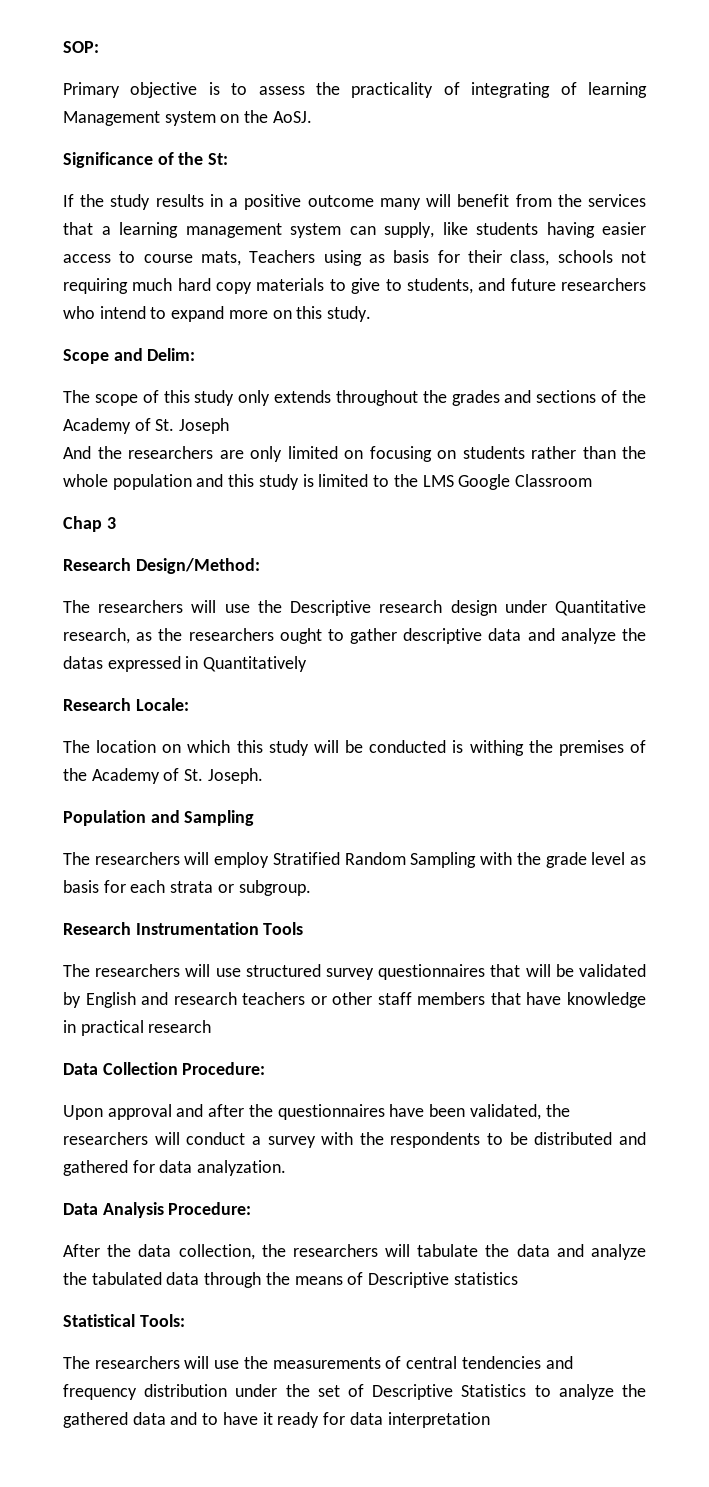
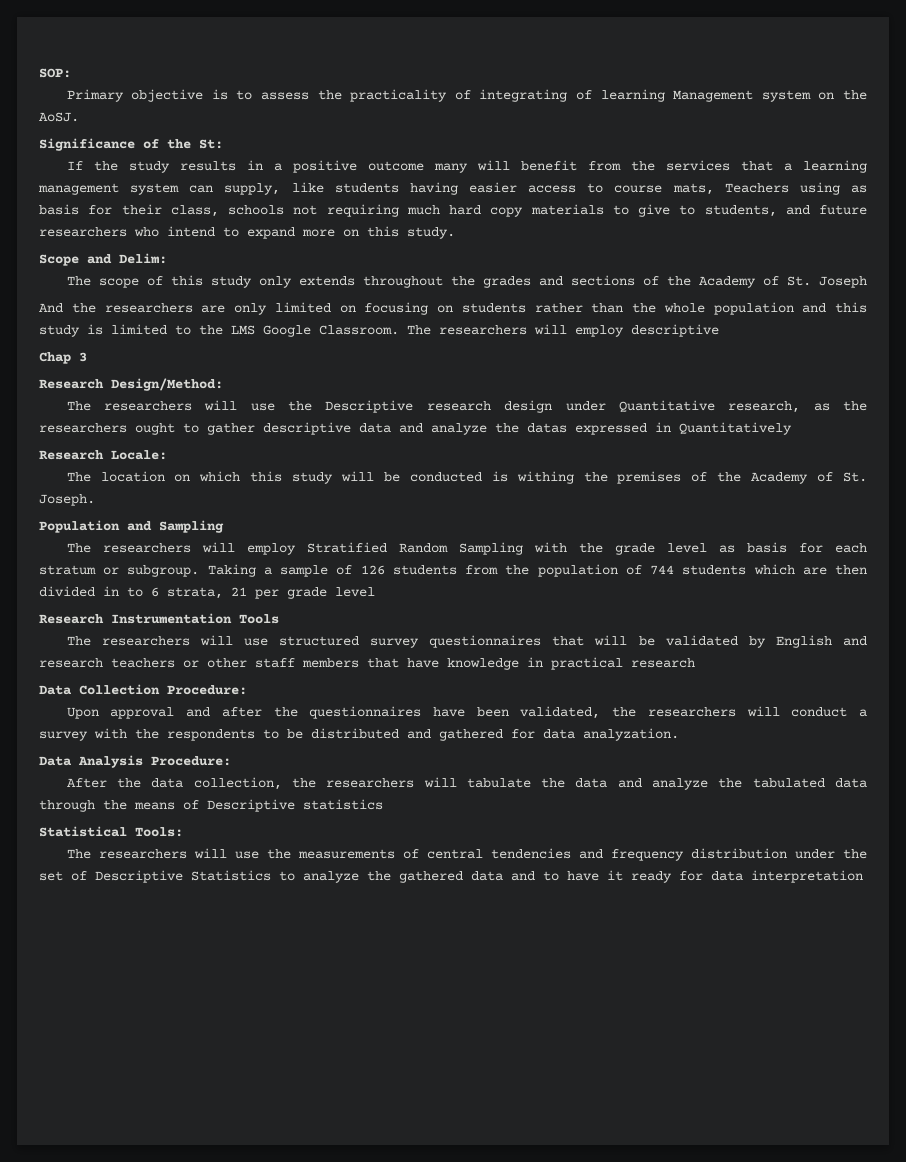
- And the researchers are only limited on focusing on students rather than the whole population and this study is limited to the LMS Google Classroom
+ And the researchers are only limited on focusing on students rather than the whole population and this study is limited to the LMS Google Classroom. The researchers will employ descriptive
- The researchers will employ Stratified Random Sampling with the grade level as basis for each strata or subgroup.
+ The researchers will employ Stratified Random Sampling with the grade level as basis for each stratum or subgroup. Taking a sample of 126 students from the population of 744 students which are then divided in to 6 strata, 21 per grade level

